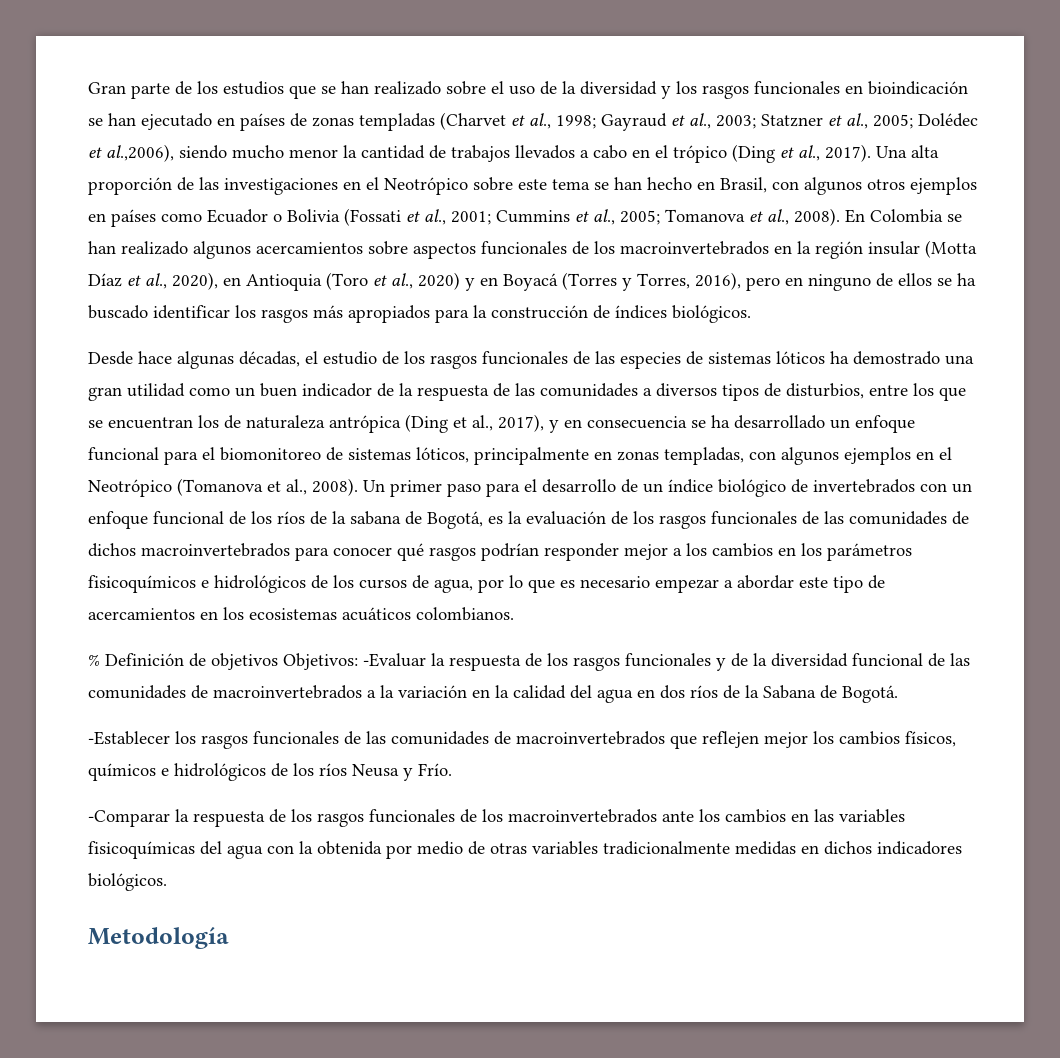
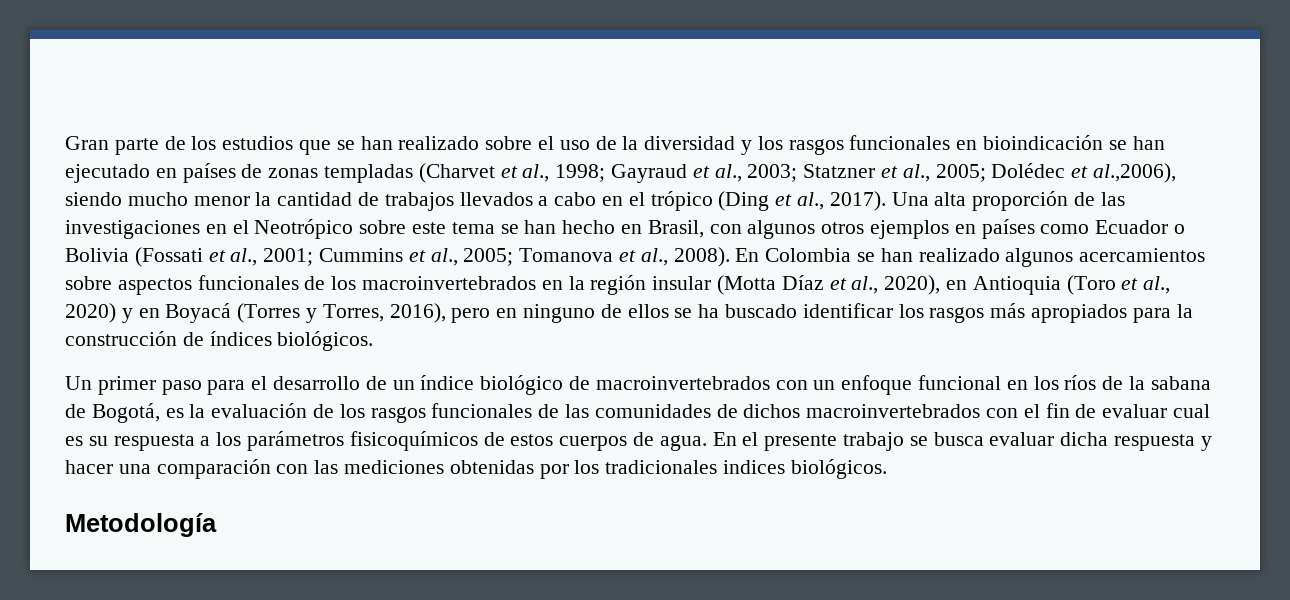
- Desde hace algunas décadas, el estudio de los rasgos funcionales de las especies de sistemas lóticos ha demostrado una gran utilidad como un buen indicador de la respuesta de las comunidades a diversos tipos de disturbios, entre los que se encuentran los de naturaleza antrópica (Ding et al., 2017), y en consecuencia se ha desarrollado un enfoque funcional para el biomonitoreo de sistemas lóticos, principalmente en zonas templadas, con algunos ejemplos en el Neotrópico (Tomanova et al., 2008). Un primer paso para el desarrollo de un índice biológico de invertebrados con un enfoque funcional de los ríos de la sabana de Bogotá, es la evaluación de los rasgos funcionales de las comunidades de dichos macroinvertebrados para conocer qué rasgos podrían responder mejor a los cambios en los parámetros fisicoquímicos e hidrológicos de los cursos de agua, por lo que es necesario empezar a abordar este tipo de acercamientos en los ecosistemas acuáticos colombianos.
- % Definición de objetivos Objetivos: -Evaluar la respuesta de los rasgos funcionales y de la diversidad funcional de las comunidades de macroinvertebrados a la variación en la calidad del agua en dos ríos de la Sabana de Bogotá.
- -Establecer los rasgos funcionales de las comunidades de macroinvertebrados que reflejen mejor los cambios físicos, químicos e hidrológicos de los ríos Neusa y Frío.
- -Comparar la respuesta de los rasgos funcionales de los macroinvertebrados ante los cambios en las variables fisicoquímicas del agua con la obtenida por medio de otras variables tradicionalmente medidas en dichos indicadores biológicos.
+ Un primer paso para el desarrollo de un índice biológico de macroinvertebrados con un enfoque funcional en los ríos de la sabana de Bogotá, es la evaluación de los rasgos funcionales de las comunidades de dichos macroinvertebrados con el fin de evaluar cual es su respuesta a los parámetros fisicoquímicos de estos cuerpos de agua. En el presente trabajo se busca evaluar dicha respuesta y hacer una comparación con las mediciones obtenidas por los tradicionales indices biológicos.

